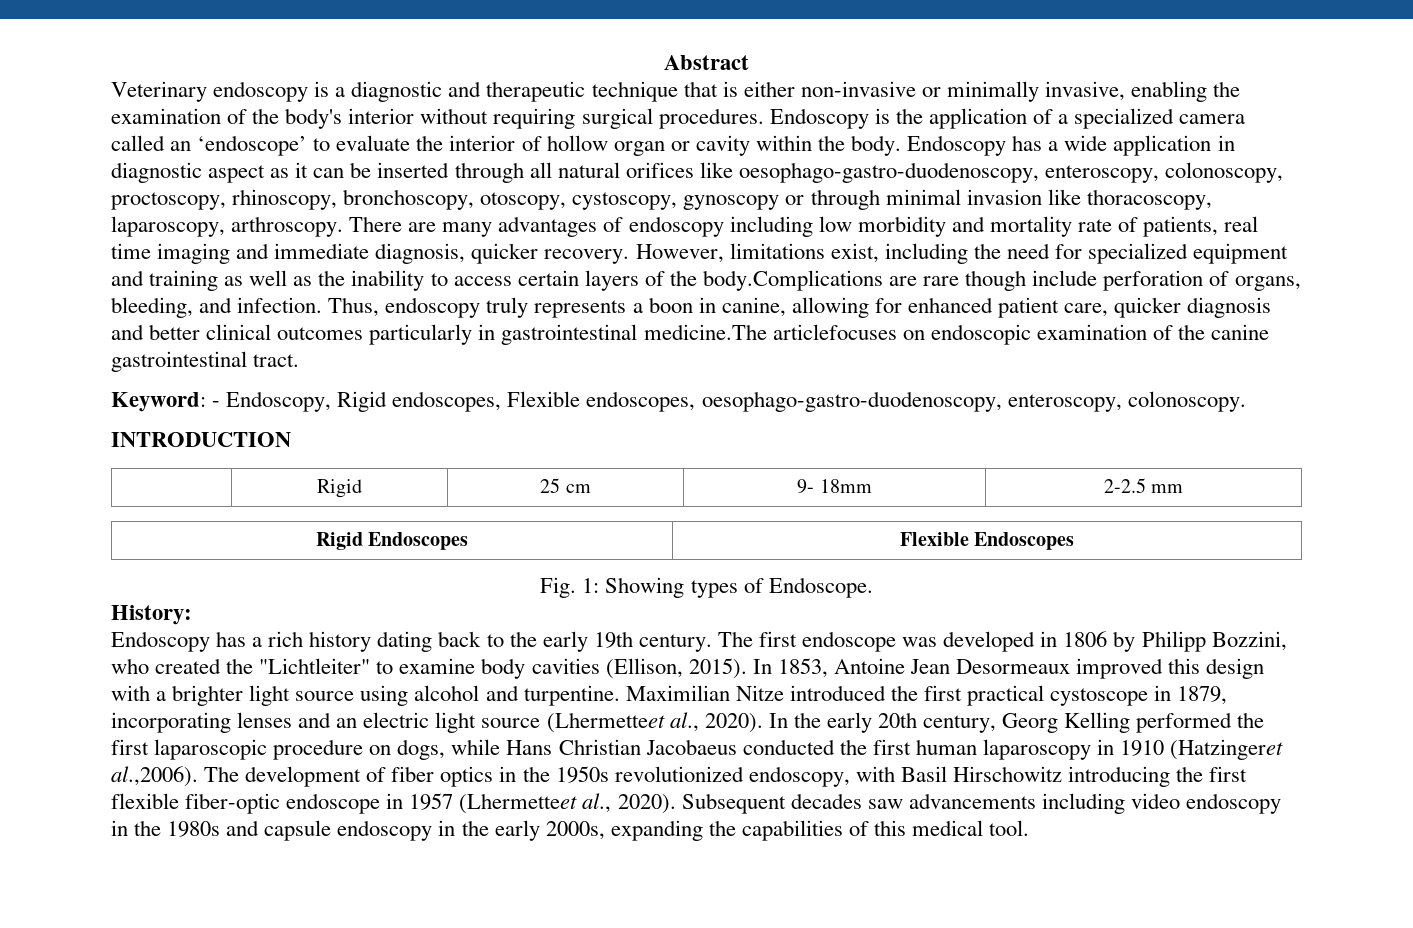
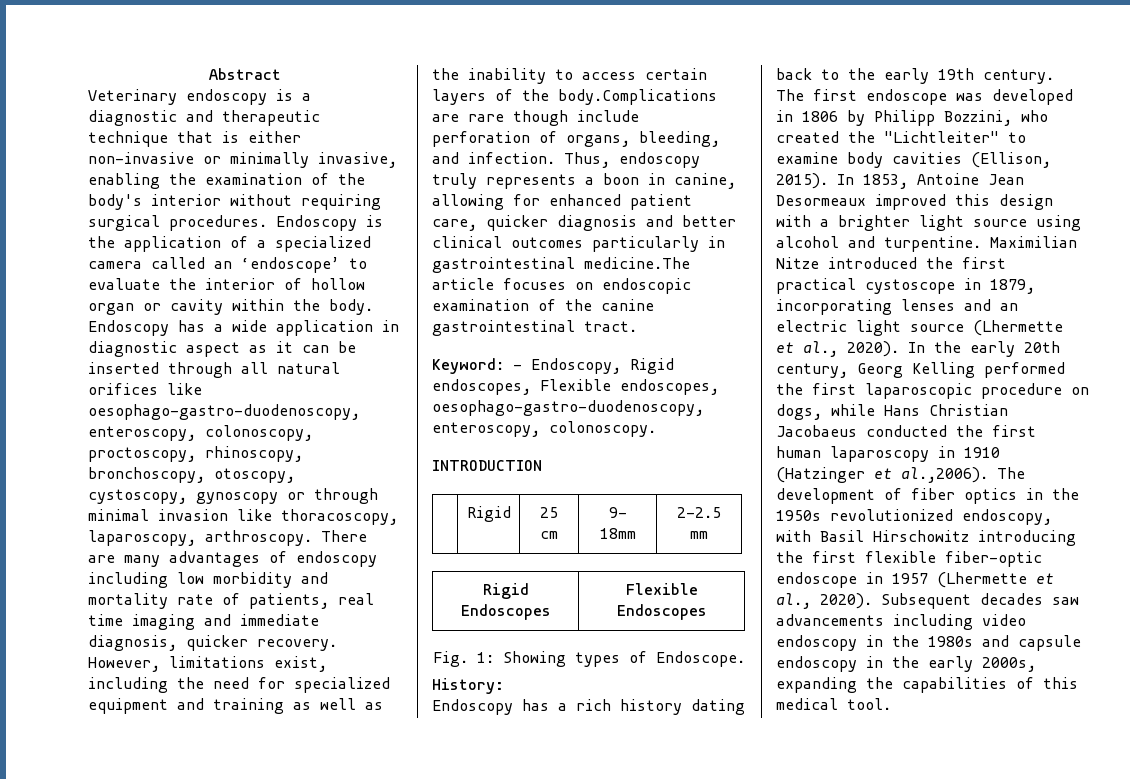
- Thus, endoscopy truly represents a boon in canine, allowing for enhanced patient care, quicker diagnosis and better clinical outcomes particularly in gastrointestinal medicine.The articlefocuses on endoscopic examination of the canine gastrointestinal tract.
+ Thus, endoscopy truly represents a boon in canine, allowing for enhanced patient care, quicker diagnosis and better clinical outcomes particularly in gastrointestinal medicine.The article focuses on endoscopic examination of the canine gastrointestinal tract.
- Maximilian Nitze introduced the first practical cystoscope in 1879, incorporating lenses and an electric light source (Lhermetteet al., 2020).
+ Maximilian Nitze introduced the first practical cystoscope in 1879, incorporating lenses and an electric light source (Lhermette et al., 2020).
- In the early 20th century, Georg Kelling performed the first laparoscopic procedure on dogs, while Hans Christian Jacobaeus conducted the first human laparoscopy in 1910 (Hatzingeret al.,2006). The development of fiber optics in the 1950s revolutionized endoscopy, with Basil Hirschowitz introducing the first flexible fiber-optic endoscope in 1957 (Lhermetteet al., 2020).
+ In the early 20th century, Georg Kelling performed the first laparoscopic procedure on dogs, while Hans Christian Jacobaeus conducted the first human laparoscopy in 1910 (Hatzinger et al.,2006). The development of fiber optics in the 1950s revolutionized endoscopy, with Basil Hirschowitz introducing the first flexible fiber-optic endoscope in 1957 (Lhermette et al., 2020).

